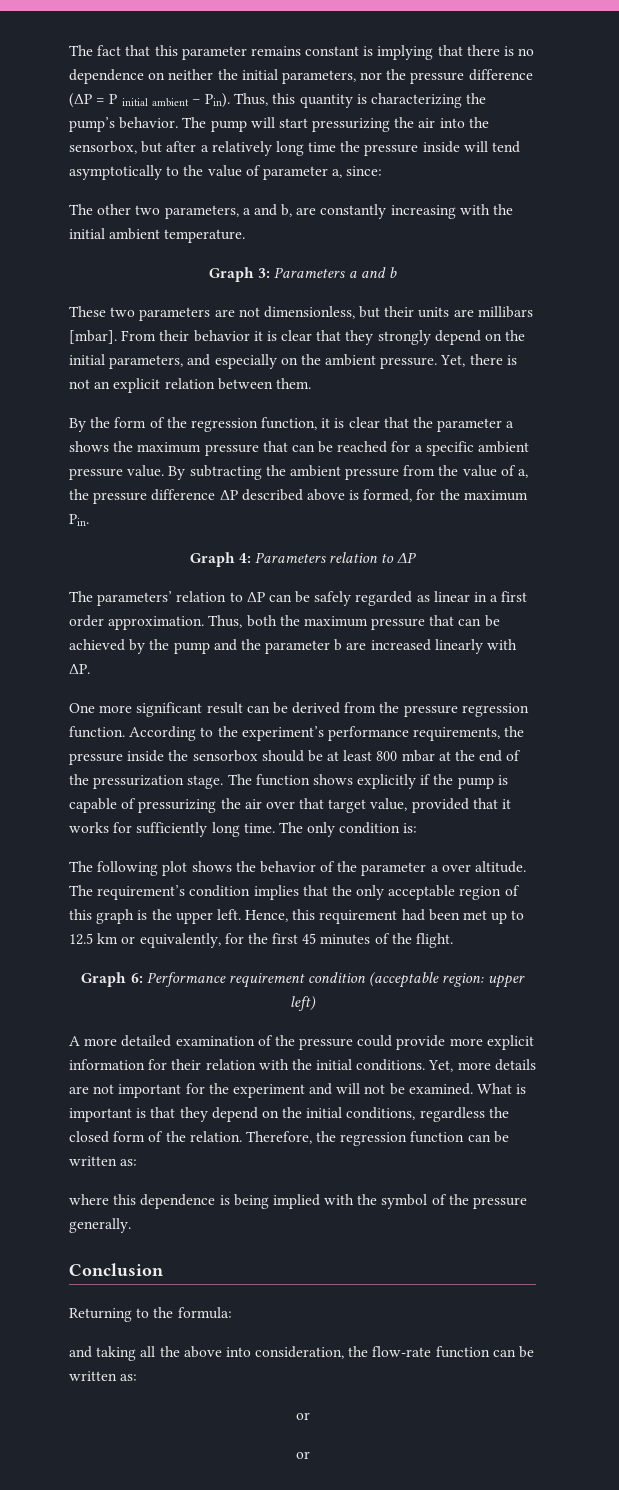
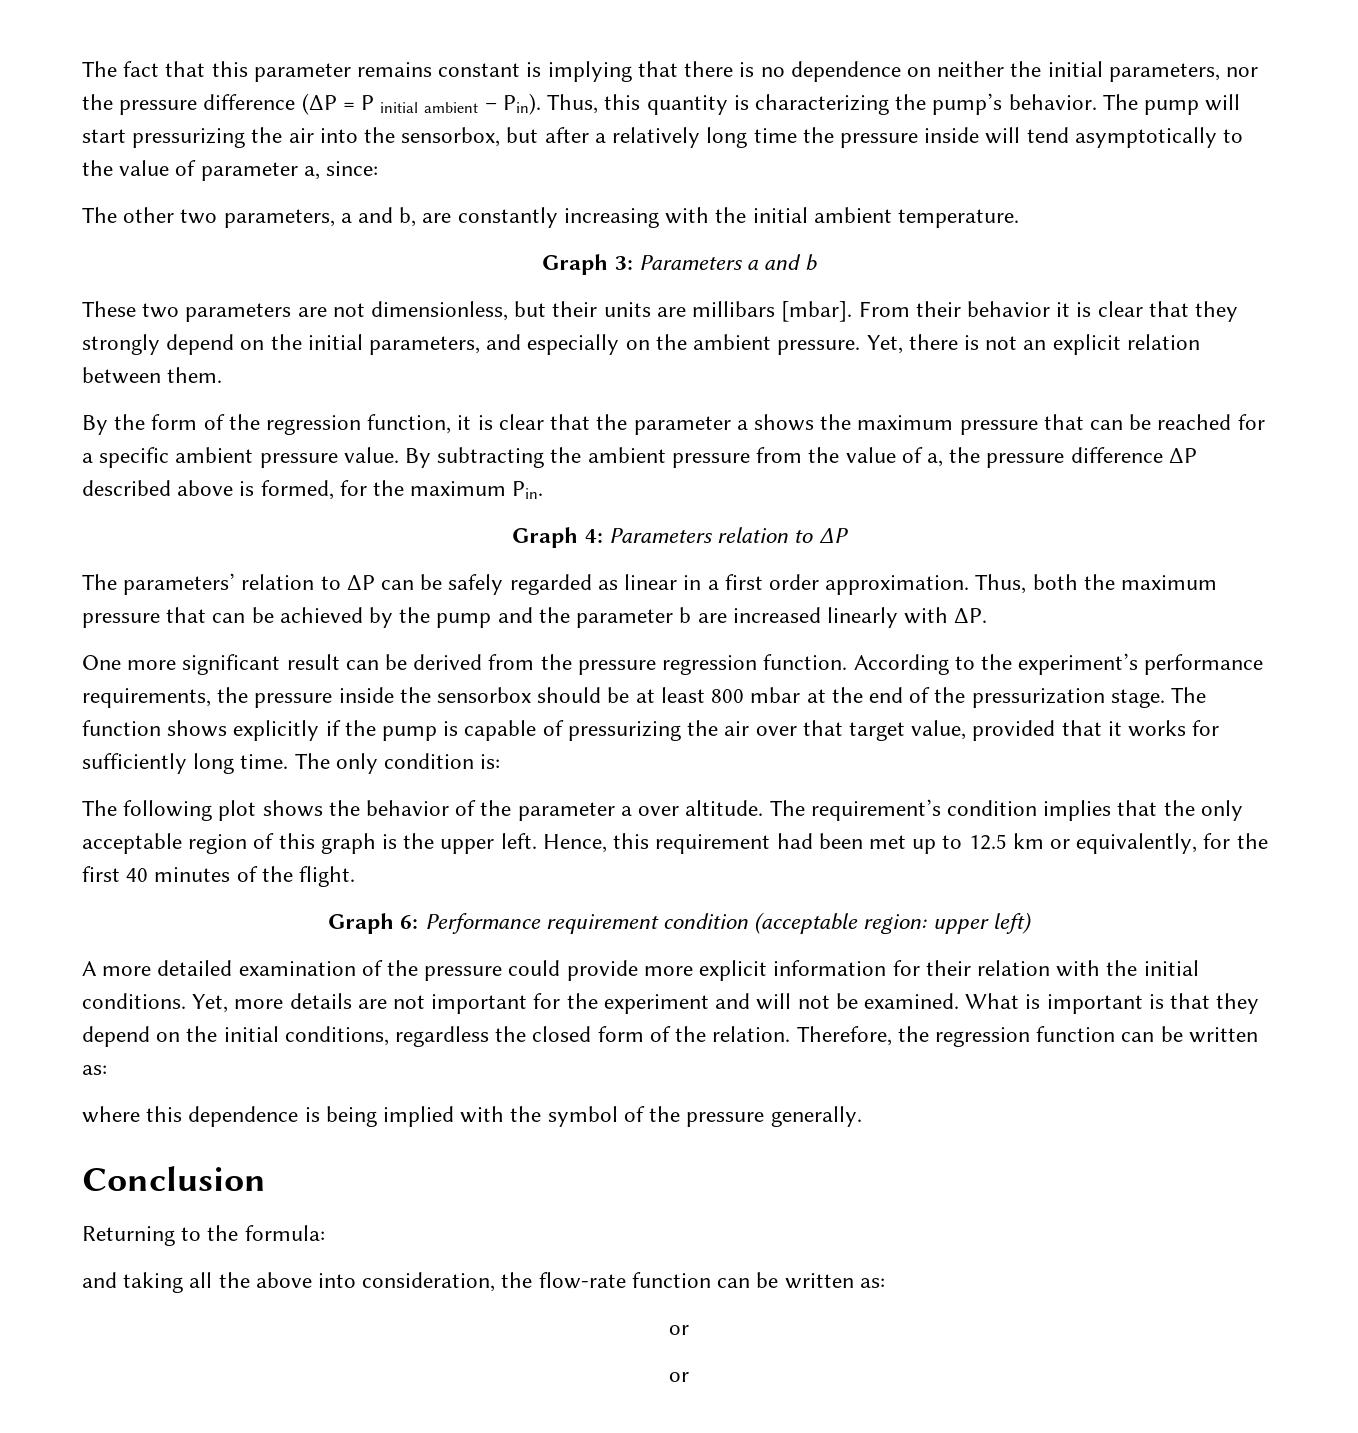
- Hence, this requirement had been met up to 12.5 km or equivalently, for the first 45 minutes of the flight.
+ Hence, this requirement had been met up to 12.5 km or equivalently, for the first 40 minutes of the flight.

